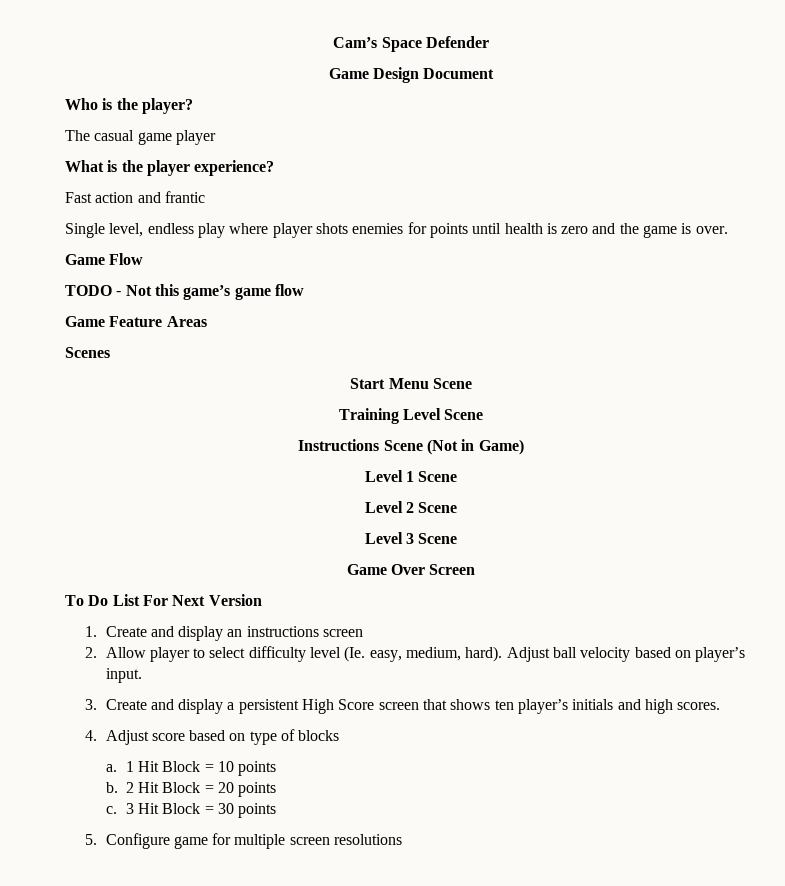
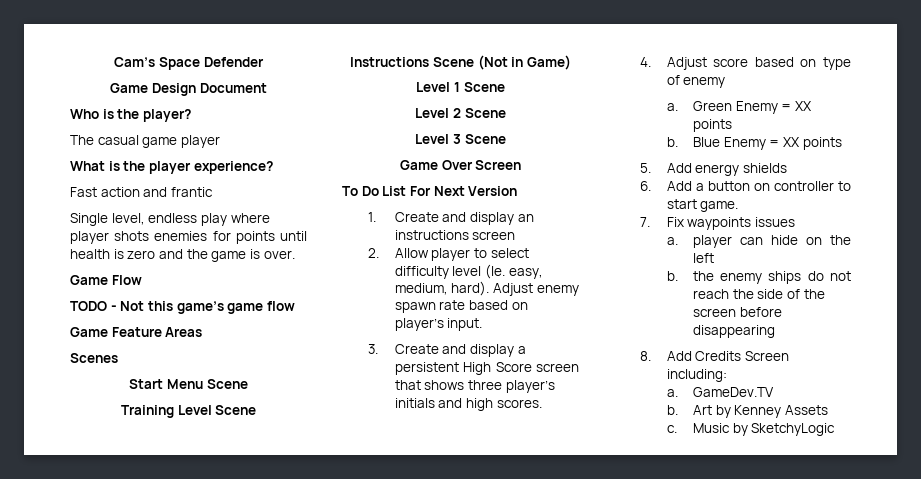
- Adjust ball velocity based on player’s input.
+ Adjust enemy spawn rate based on player’s input.
- 3. Create and display a persistent High Score screen that shows ten player’s initials and high scores.
+ 3. Create and display a persistent High Score screen that shows three player’s initials and high scores.
- 4. Adjust score based on type of blocks
- a. 1 Hit Block = 10 points
- b. 2 Hit Block = 20 points
- c. 3 Hit Block = 30 points
- 5. Configure game for multiple screen resolutions
+ 4. Adjust score based on type of enemy
+ a. Green Enemy = XX points
+ b. Blue Enemy = XX points
+ 5. Add energy shields
+ 6. Add a button on controller to start game.
+ 7. Fix waypoints issues
+ a. player can hide on the left
+ b. the enemy ships do not reach the side of the screen before disappearing
+ 8. Add Credits Screen including:
+ a. GameDev.TV
+ b. Art by Kenney Assets
+ c. Music by SketchyLogic

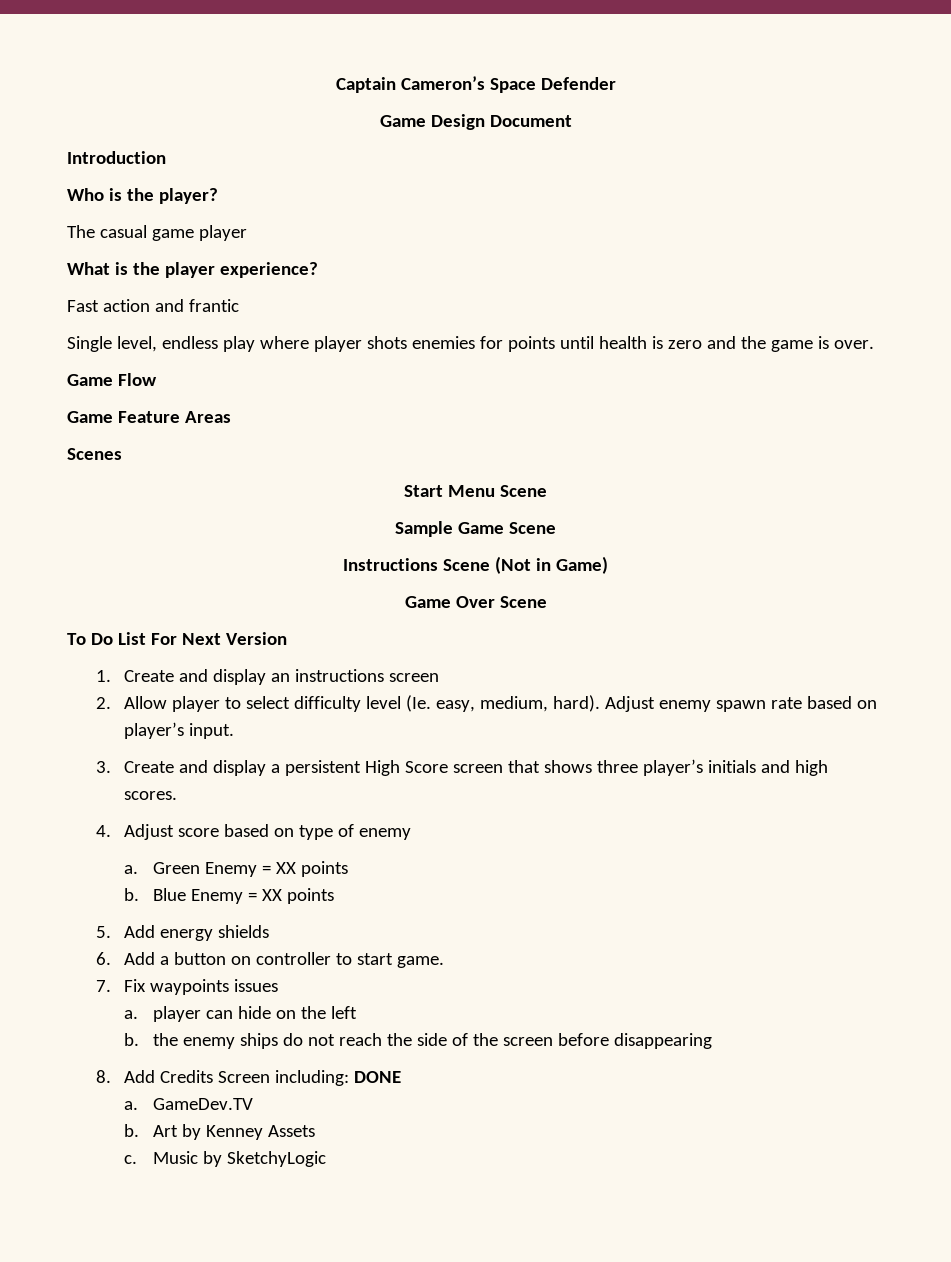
- Cam’s Space Defender
+ Captain Cameron’s Space Defender
+ Introduction
- TODO - Not this game’s game flow
- Training Level Scene
+ Sample Game Scene
- Level 1 Scene
- Level 2 Scene
- Level 3 Scene
- Game Over Screen
+ Game Over Scene
- 8. Add Credits Screen including:
+ 8. Add Credits Screen including: DONE

